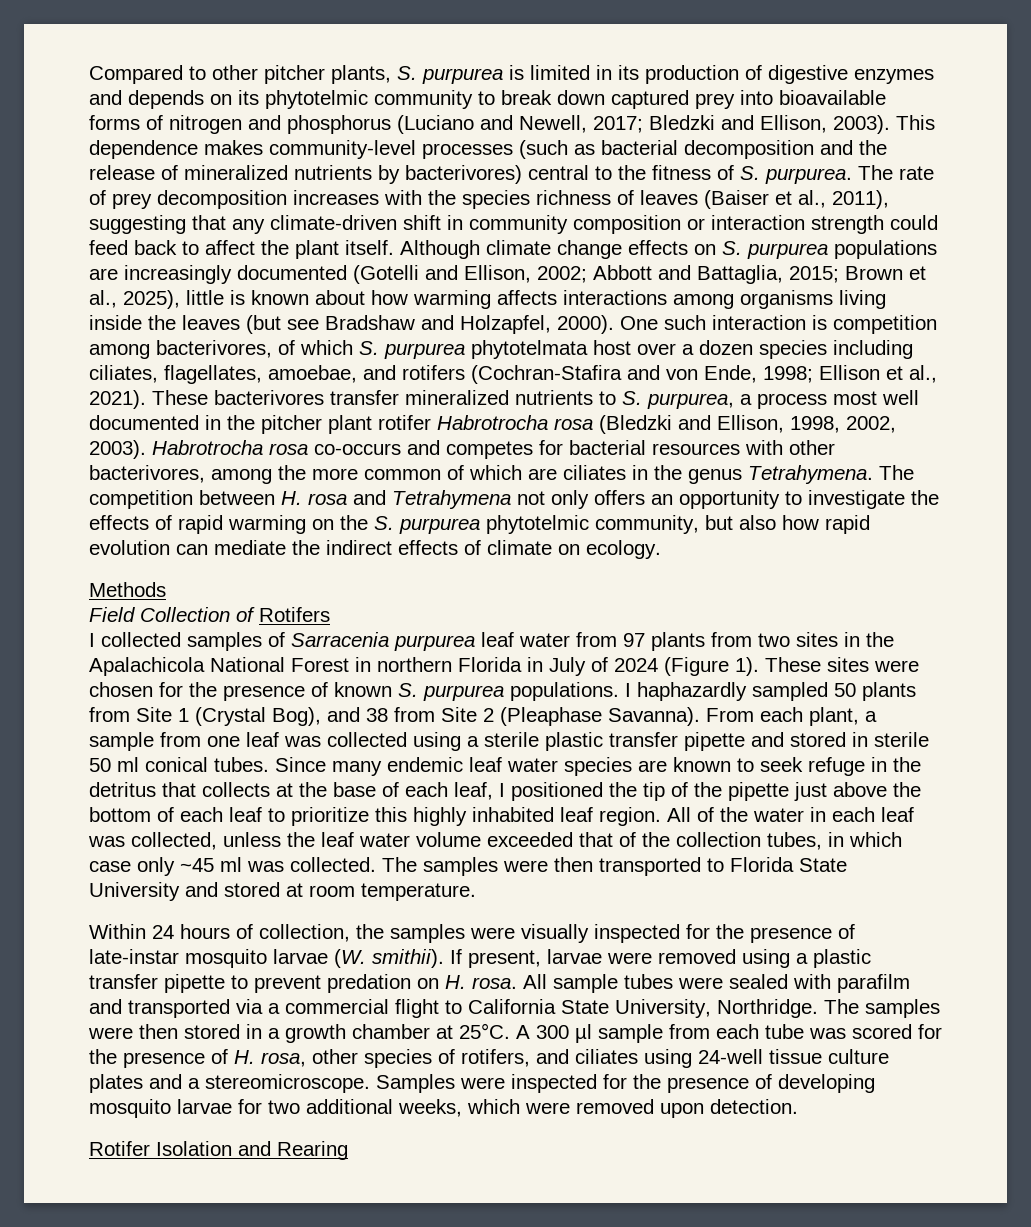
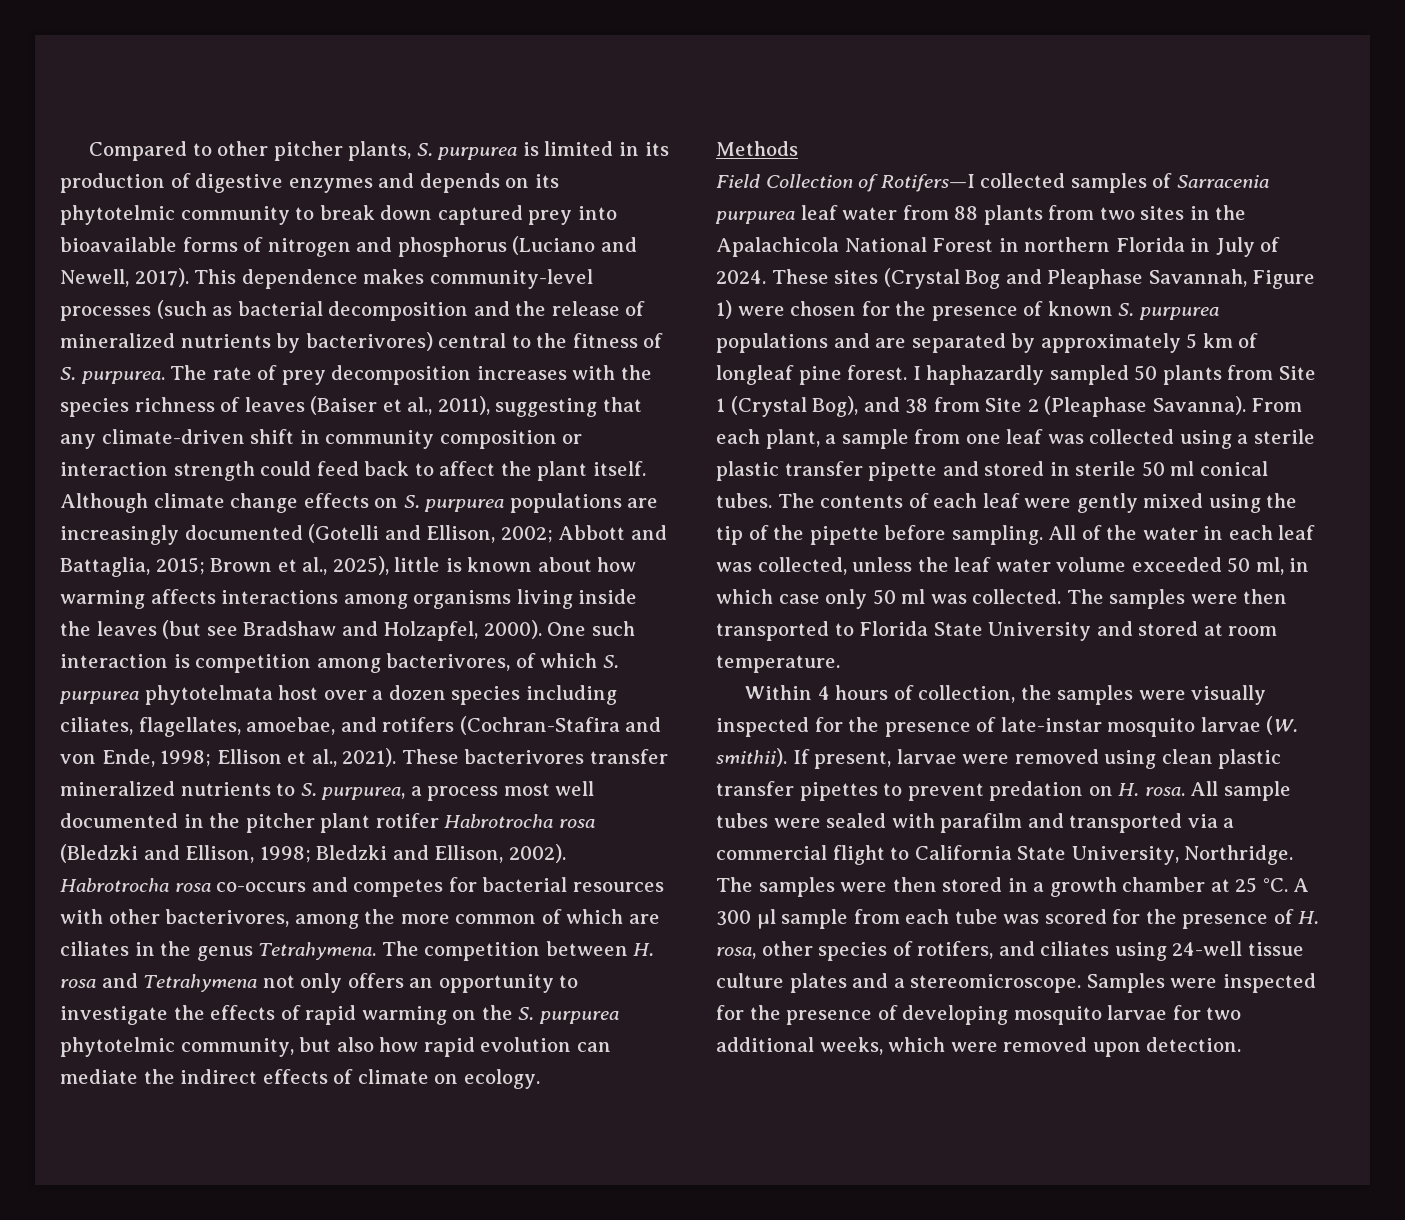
- Compared to other pitcher plants, S. purpurea is limited in its production of digestive enzymes and depends on its phytotelmic community to break down captured prey into bioavailable forms of nitrogen and phosphorus (Luciano and Newell, 2017; Bledzki and Ellison, 2003).
+ Compared to other pitcher plants, S. purpurea is limited in its production of digestive enzymes and depends on its phytotelmic community to break down captured prey into bioavailable forms of nitrogen and phosphorus (Luciano and Newell, 2017).
- These bacterivores transfer mineralized nutrients to S. purpurea, a process most well documented in the pitcher plant rotifer Habrotrocha rosa (Bledzki and Ellison, 1998, 2002, 2003).
+ These bacterivores transfer mineralized nutrients to S. purpurea, a process most well documented in the pitcher plant rotifer Habrotrocha rosa (Bledzki and Ellison, 1998; Bledzki and Ellison, 2002).
- Field Collection of Rotifers
- I collected samples of Sarracenia purpurea leaf water from 97 plants from two sites in the Apalachicola National Forest in northern Florida in July of 2024 (Figure 1). These sites were chosen for the presence of known S. purpurea populations.
+ Field Collection of Rotifers—I collected samples of Sarracenia purpurea leaf water from 88 plants from two sites in the Apalachicola National Forest in northern Florida in July of 2024. These sites (Crystal Bog and Pleaphase Savannah, Figure 1) were chosen for the presence of known S. purpurea populations and are separated by approximately 5 km of longleaf pine forest.
- Since many endemic leaf water species are known to seek refuge in the detritus that collects at the base of each leaf, I positioned the tip of the pipette just above the bottom of each leaf to prioritize this highly inhabited leaf region.
+ The contents of each leaf were gently mixed using the tip of the pipette before sampling.
- All of the water in each leaf was collected, unless the leaf water volume exceeded that of the collection tubes, in which case only ~45 ml was collected.
+ All of the water in each leaf was collected, unless the leaf water volume exceeded 50 ml, in which case only 50 ml was collected.
- Within 24 hours of collection, the samples were visually inspected for the presence of late-instar mosquito larvae (W. smithii).
+ Within 4 hours of collection, the samples were visually inspected for the presence of late-instar mosquito larvae (W. smithii).
- If present, larvae were removed using a plastic transfer pipette to prevent predation on H. rosa.
+ If present, larvae were removed using clean plastic transfer pipettes to prevent predation on H. rosa.
- The samples were then stored in a growth chamber at 25°C.
+ The samples were then stored in a growth chamber at 25 °C.
- Rotifer Isolation and Rearing

